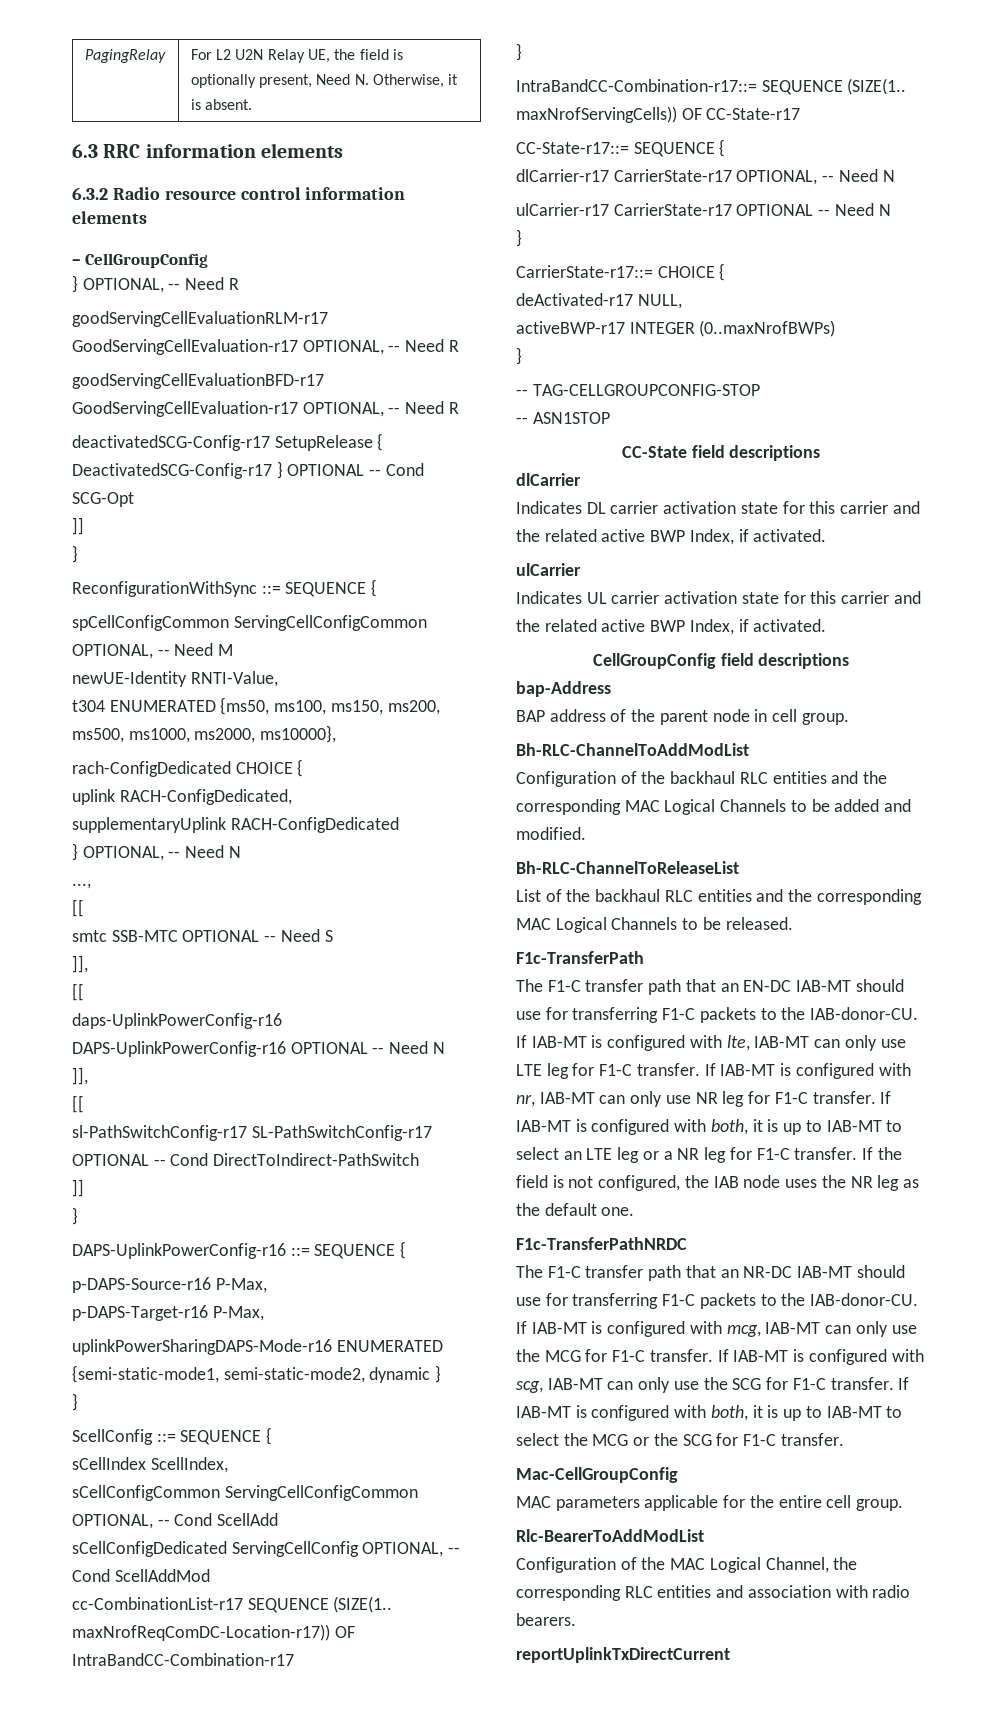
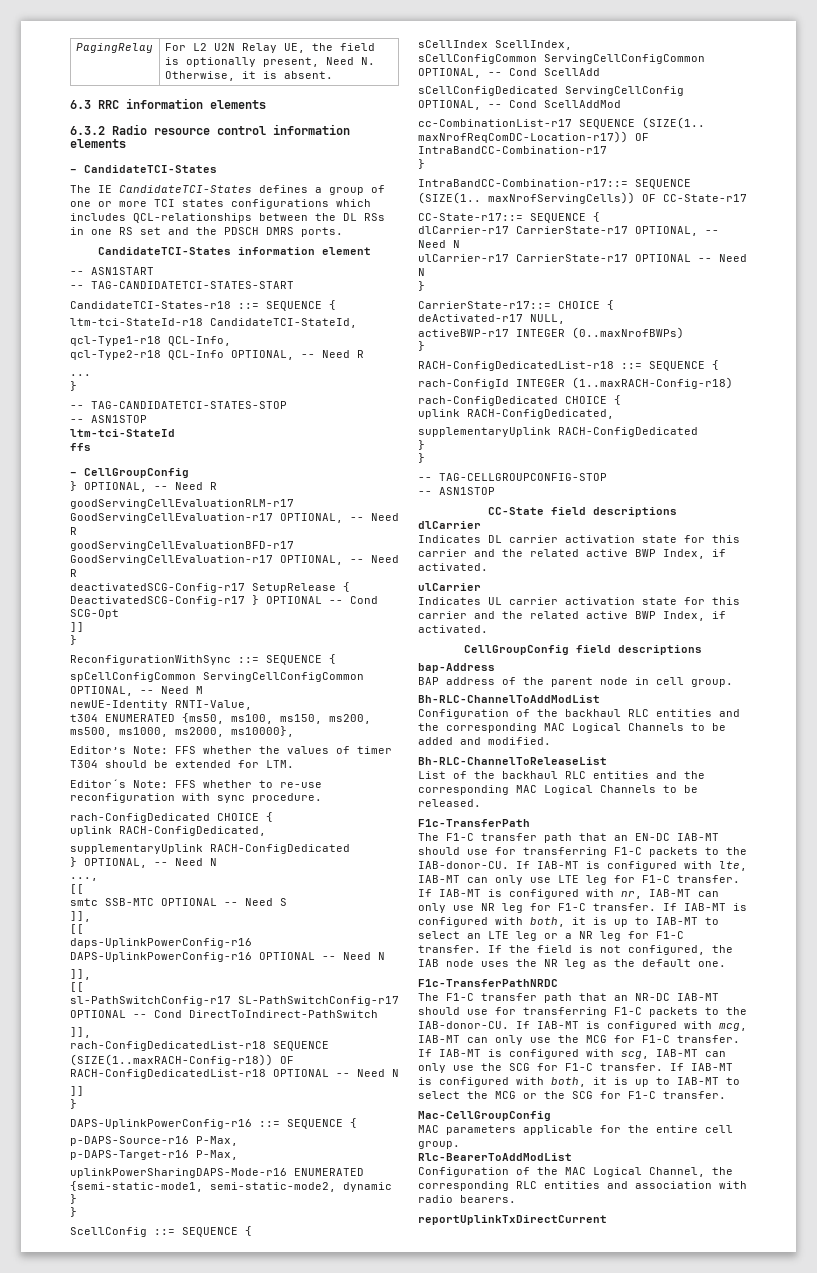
+ – CandidateTCI-States
+ The IE CandidateTCI-States defines a group of one or more TCI states configurations which includes QCL-relationships between the DL RSs in one RS set and the PDSCH DMRS ports.
+ CandidateTCI-States information element
+ -- ASN1START
+ -- TAG-CANDIDATETCI-STATES-START
+ CandidateTCI-States-r18 ::= SEQUENCE {
+ ltm-tci-StateId-r18 CandidateTCI-StateId,
+ qcl-Type1-r18 QCL-Info,
+ qcl-Type2-r18 QCL-Info OPTIONAL, -- Need R
+ ...
+ }
+ -- TAG-CANDIDATETCI-STATES-STOP
+ -- ASN1STOP
+ ltm-tci-StateId
+ ffs
+ Editor’s Note: FFS whether the values of timer T304 should be extended for LTM.
+ Editor´s Note: FFS whether to re-use reconfiguration with sync procedure.
  sl-PathSwitchConfig-r17 SL-PathSwitchConfig-r17 OPTIONAL -- Cond DirectToIndirect-PathSwitch
+ ]],
+ rach-ConfigDedicatedList-r18 SEQUENCE (SIZE(1..maxRACH-Config-r18)) OF RACH-ConfigDedicatedList-r18 OPTIONAL -- Need N
+ RACH-ConfigDedicatedList-r18 ::= SEQUENCE {
+ rach-ConfigId INTEGER (1..maxRACH-Config-r18)
+ rach-ConfigDedicated CHOICE {
+ uplink RACH-ConfigDedicated,
+ supplementaryUplink RACH-ConfigDedicated
+ }
+ }

